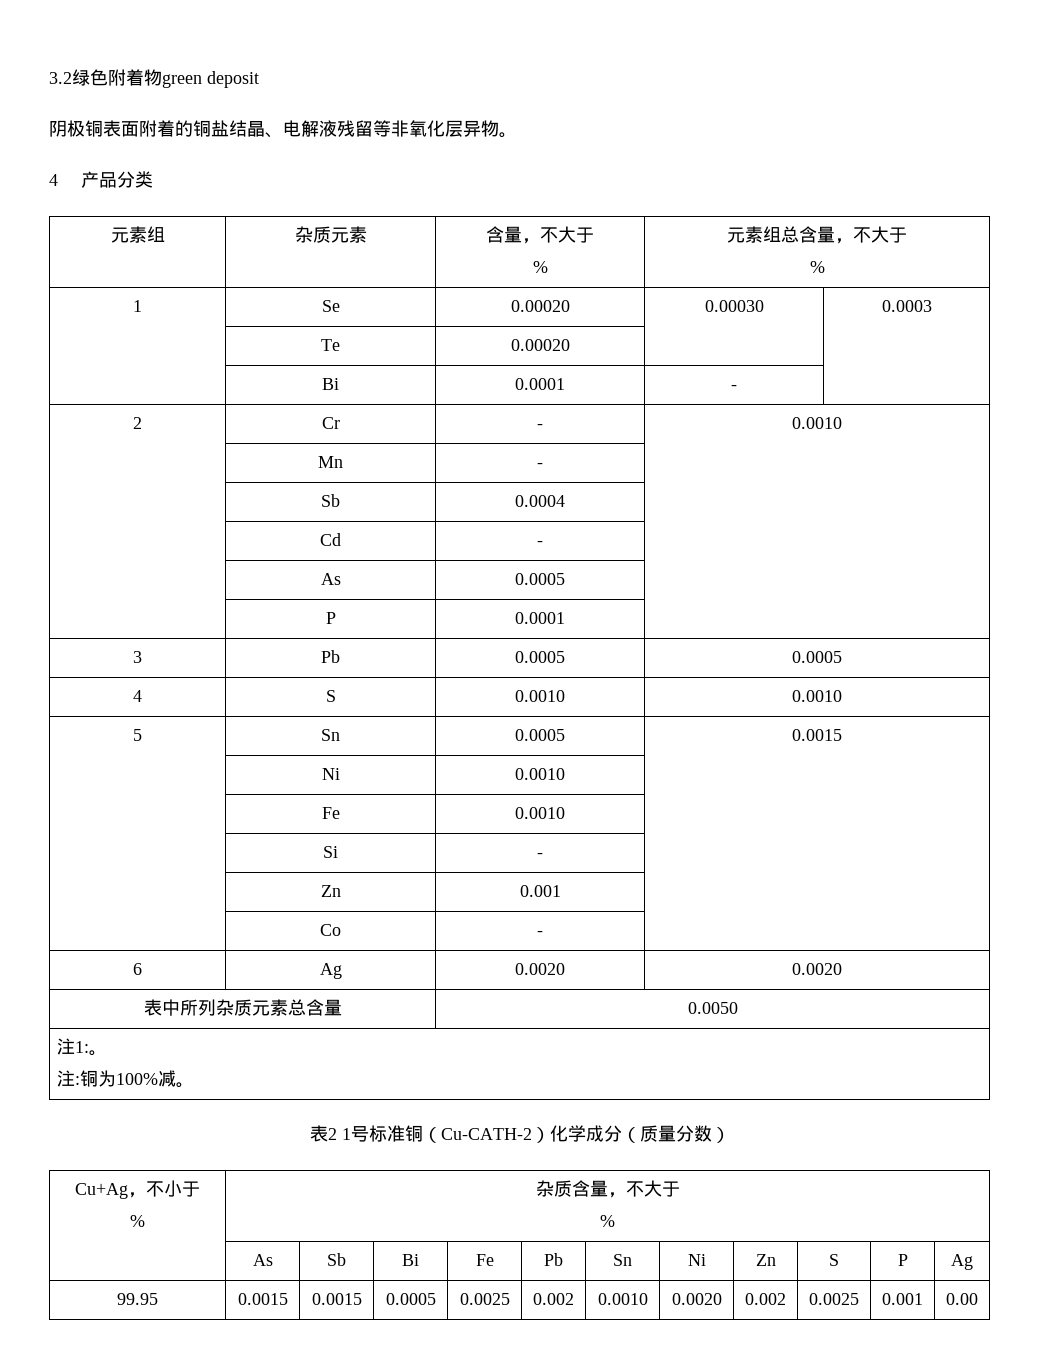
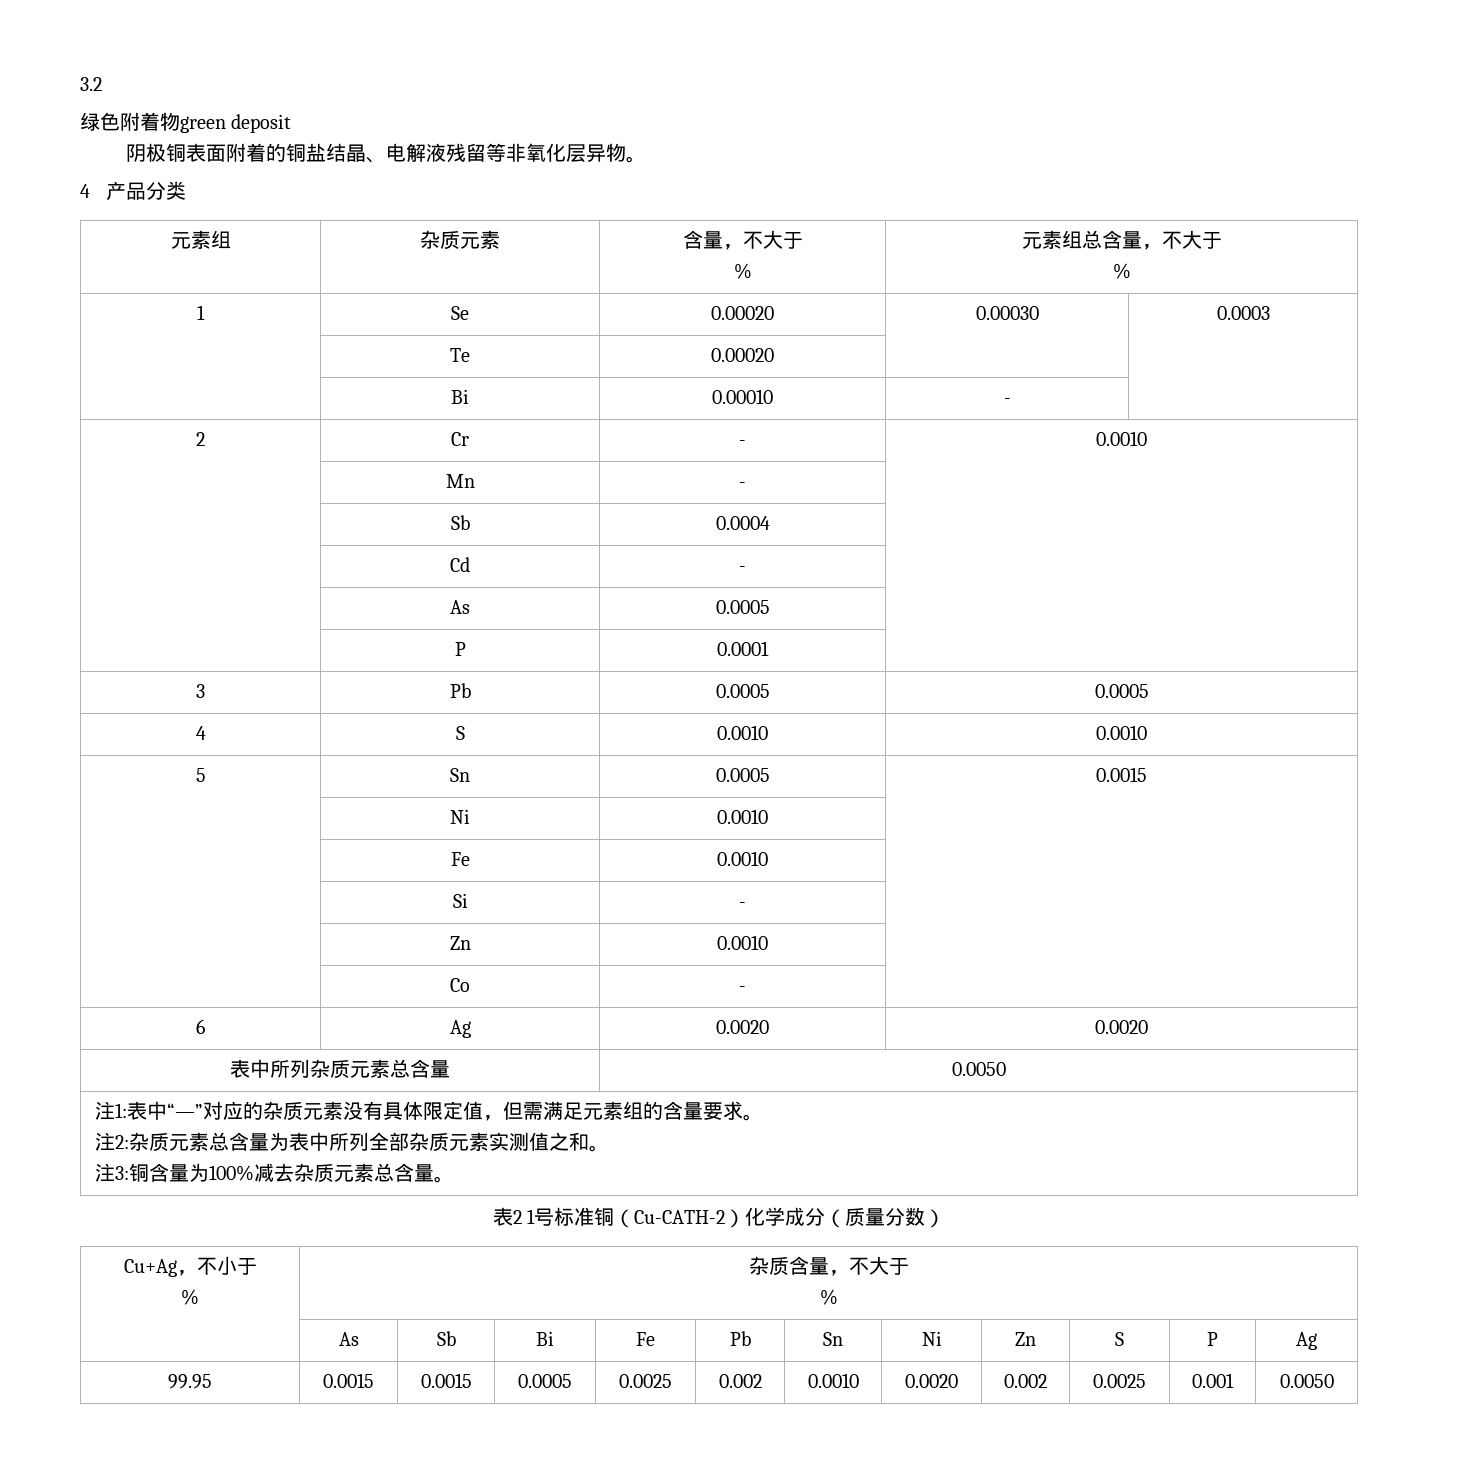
- 3.2绿色附着物green deposit
+ 3.2
+ 绿色附着物green deposit
- | Bi | 0.0001 | - |
+ | Bi | 0.00010 | - |
- | Zn | 0.001 |
+ | Zn | 0.0010 |
- 注1:。
- 注:铜为100%减。
+ 注1:表中“—”对应的杂质元素没有具体限定值，但需满足元素组的含量要求。
+ 注2:杂质元素总含量为表中所列全部杂质元素实测值之和。
+ 注3:铜含量为100%减去杂质元素总含量。
- 99.95 | 0.0015 | 0.0015 | 0.0005 | 0.0025 | 0.002 | 0.0010 | 0.0020 | 0.002 | 0.0025 | 0.001 | 0.00
+ 99.95 | 0.0015 | 0.0015 | 0.0005 | 0.0025 | 0.002 | 0.0010 | 0.0020 | 0.002 | 0.0025 | 0.001 | 0.0050

